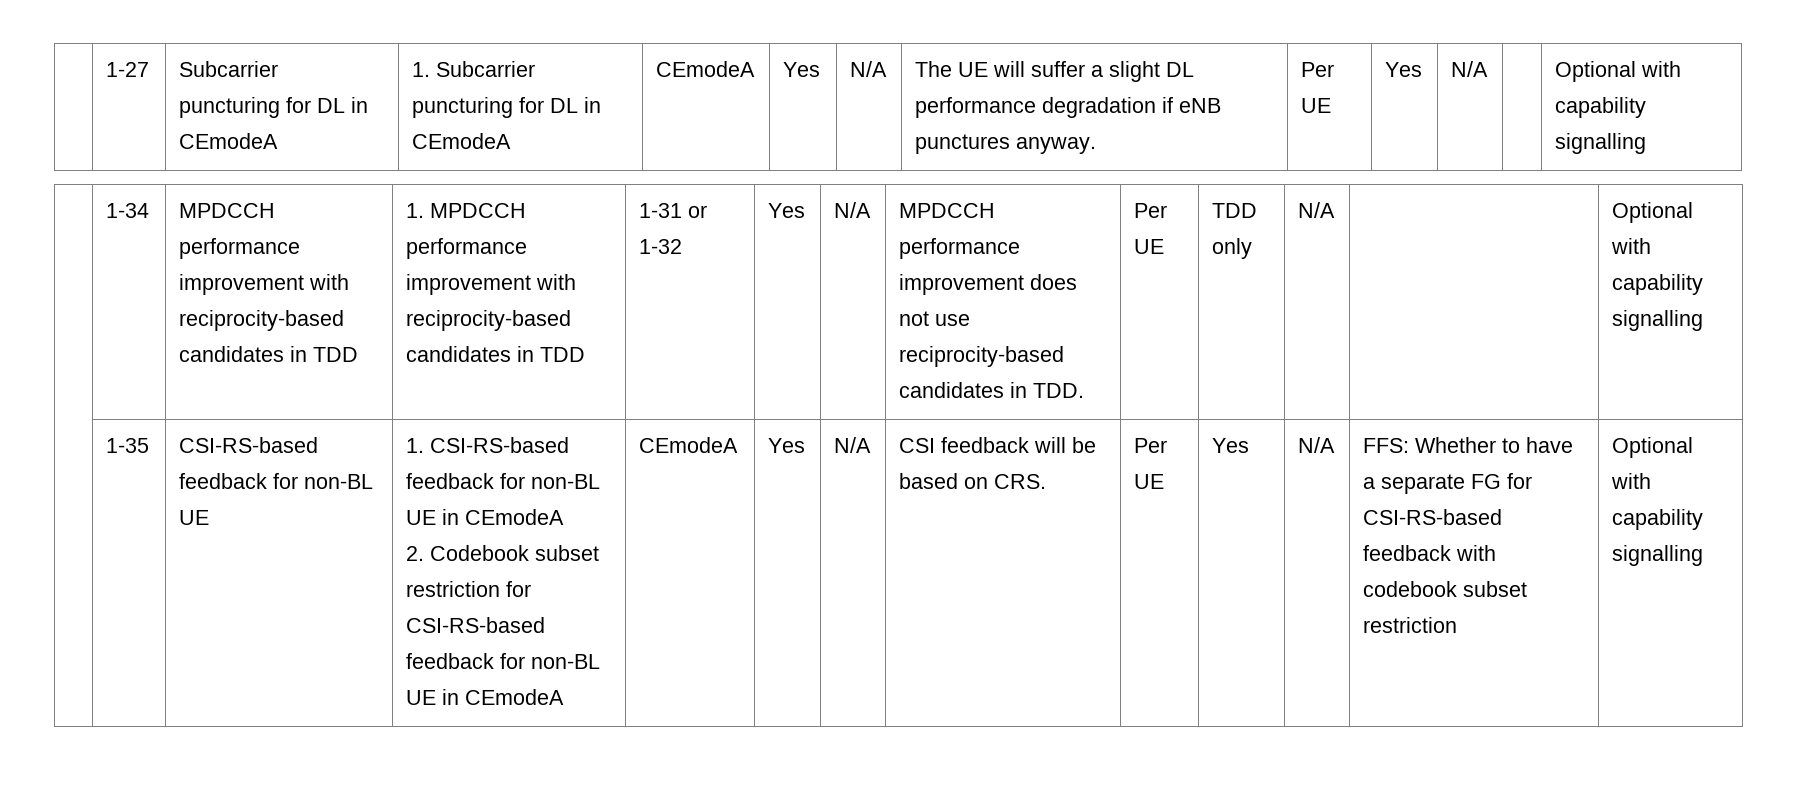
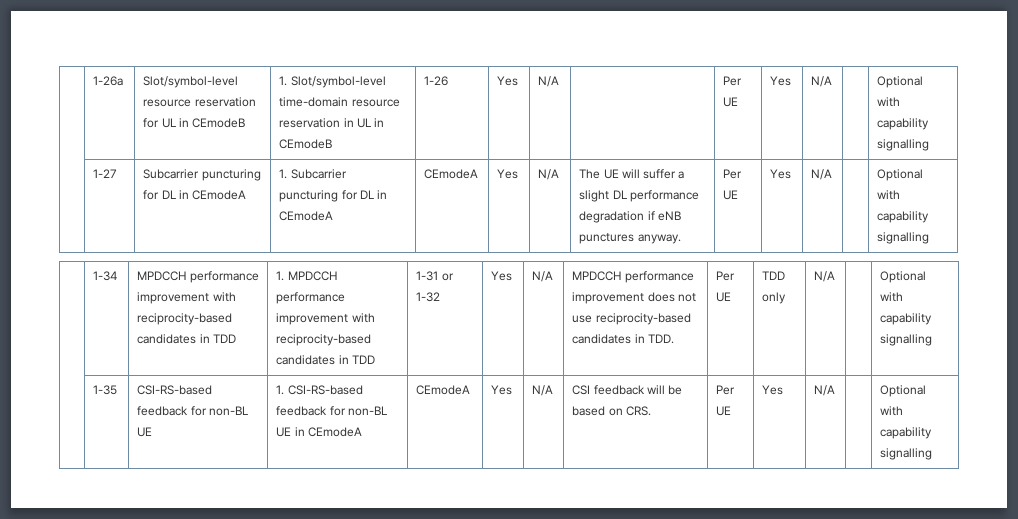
+ | 1-26a | Slot/symbol-level resource reservation for UL in CEmodeB | 1. Slot/symbol-level time-domain resource reservation in UL in CEmodeB | 1-26 | Yes | N/A | | Per UE | Yes | N/A | | Optional with capability signalling
- 2. Codebook subset restriction for CSI-RS-based feedback for non-BL UE in CEmodeA
- FFS: Whether to have a separate FG for CSI-RS-based feedback with codebook subset restriction

